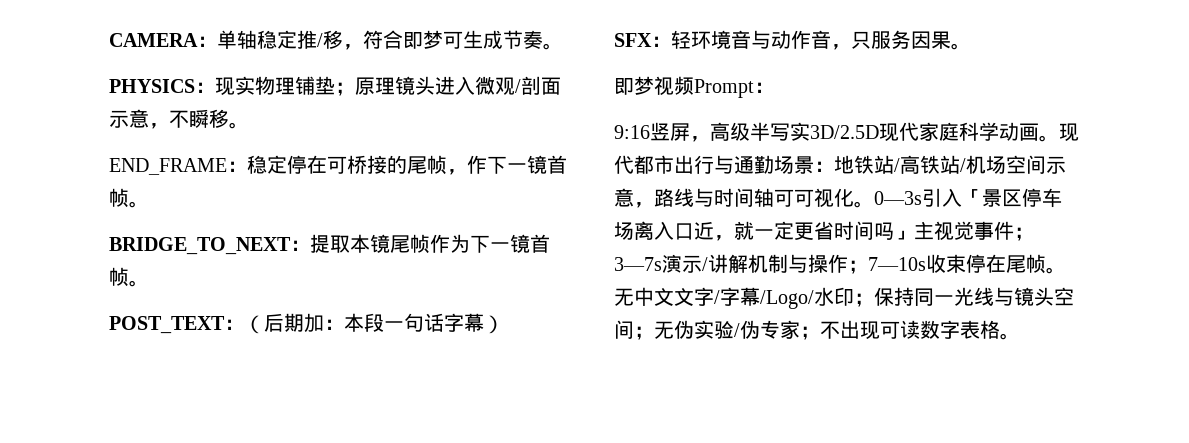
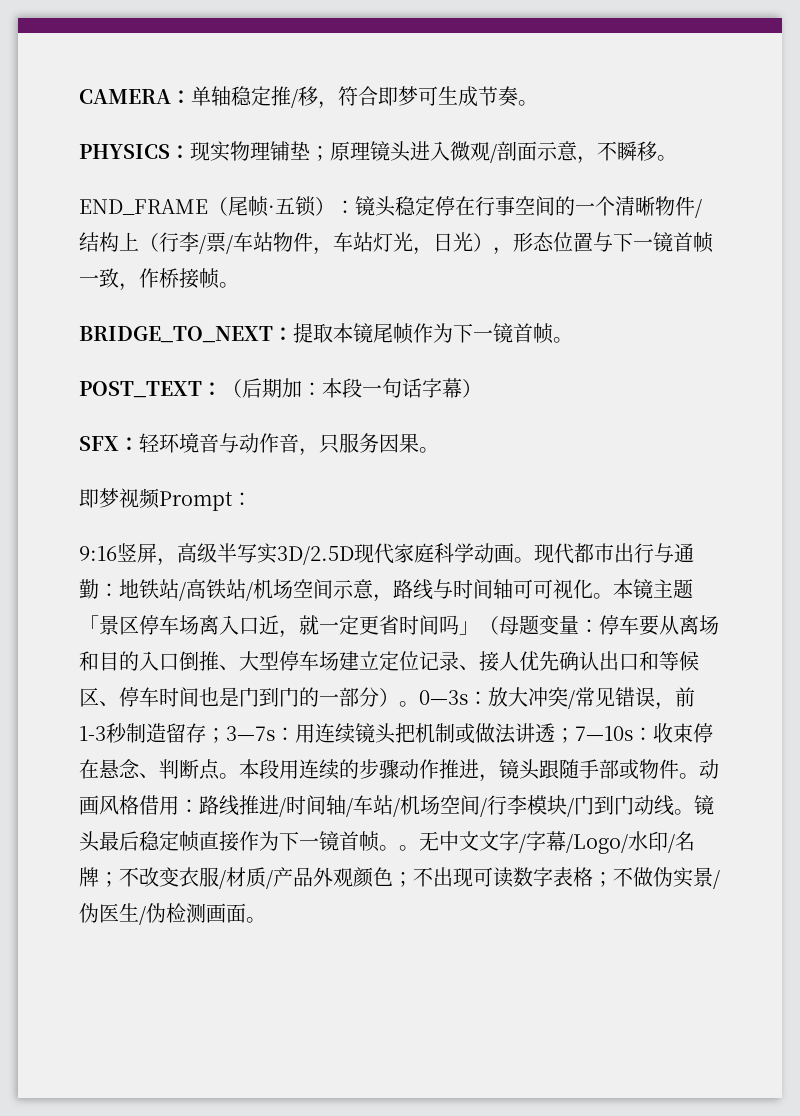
- END_FRAME：稳定停在可桥接的尾帧，作下一镜首帧。
+ END_FRAME（尾帧·五锁）：镜头稳定停在行事空间的一个清晰物件/结构上（行李/票/车站物件，车站灯光，日光），形态位置与下一镜首帧一致，作桥接帧。
- 现代都市出行与通勤场景：地铁站/高铁站/机场空间示意，路线与时间轴可可视化。
+ 现代都市出行与通勤：地铁站/高铁站/机场空间示意，路线与时间轴可可视化。
- 0—3s引入「景区停车场离入口近，就一定更省时间吗」主视觉事件；3—7s演示/讲解机制与操作；7—10s收束停在尾帧。
+ 本镜主题「景区停车场离入口近，就一定更省时间吗」（母题变量：停车要从离场和目的入口倒推、大型停车场建立定位记录、接人优先确认出口和等候区、停车时间也是门到门的一部分）。0—3s：放大冲突/常见错误，前1-3秒制造留存；3—7s：用连续镜头把机制或做法讲透；7—10s：收束停在悬念、判断点。本段用连续的步骤动作推进，镜头跟随手部或物件。动画风格借用：路线推进/时间轴/车站/机场空间/行李模块/门到门动线。镜头最后稳定帧直接作为下一镜首帧。。
- 无中文文字/字幕/Logo/水印；保持同一光线与镜头空间；无伪实验/伪专家；不出现可读数字表格。
+ 无中文文字/字幕/Logo/水印/名牌；不改变衣服/材质/产品外观颜色；不出现可读数字表格；不做伪实景/伪医生/伪检测画面。

